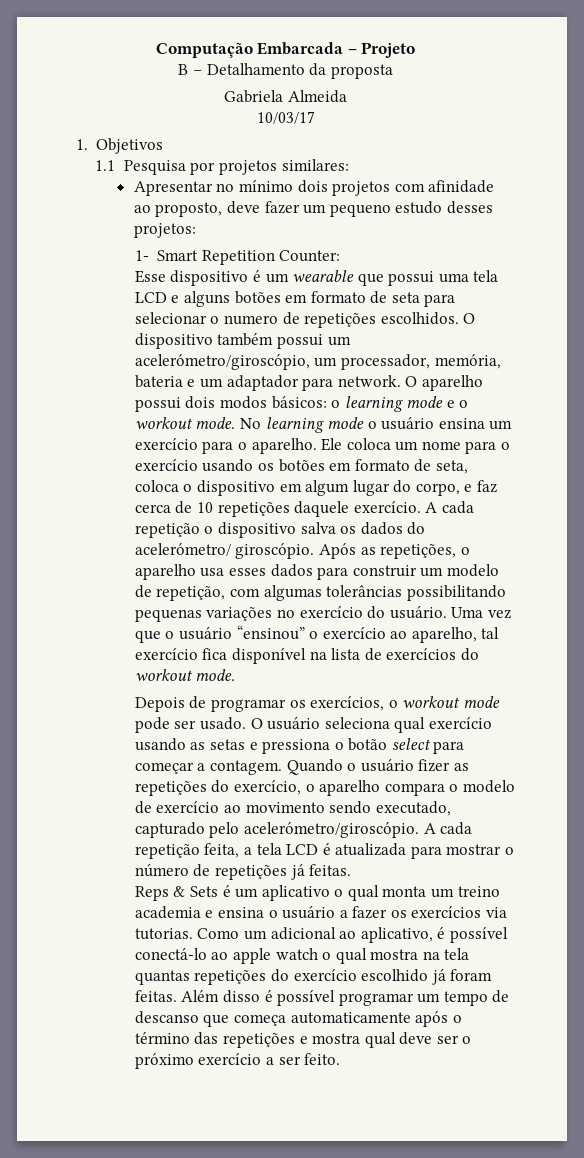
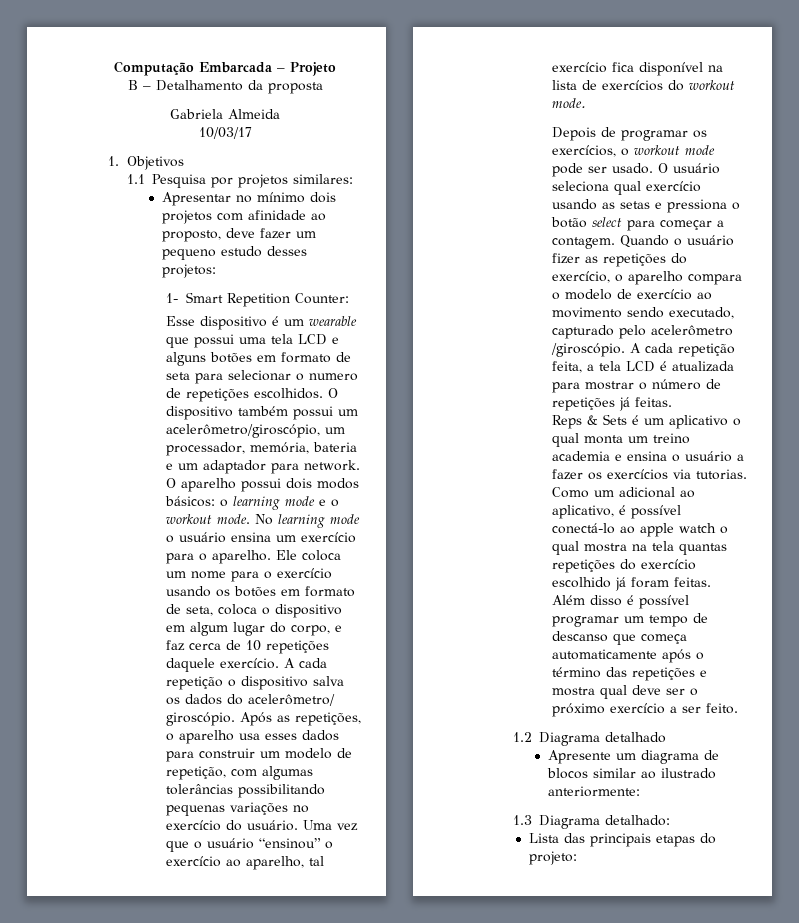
- O dispositivo também possui um acelerómetro/giroscópio, um processador, memória, bateria e um adaptador para network.
+ O dispositivo também possui um acelerômetro/giroscópio, um processador, memória, bateria e um adaptador para network.
- A cada repetição o dispositivo salva os dados do acelerómetro/ giroscópio.
+ A cada repetição o dispositivo salva os dados do acelerômetro/ giroscópio.
- Quando o usuário fizer as repetições do exercício, o aparelho compara o modelo de exercício ao movimento sendo executado, capturado pelo acelerómetro/giroscópio.
+ Quando o usuário fizer as repetições do exercício, o aparelho compara o modelo de exercício ao movimento sendo executado, capturado pelo acelerômetro /giroscópio.
+ 1.2 Diagrama detalhado
+ Apresente um diagrama de blocos similar ao ilustrado anteriormente:
+ 1.3 Diagrama detalhado:
+ Lista das principais etapas do projeto:

